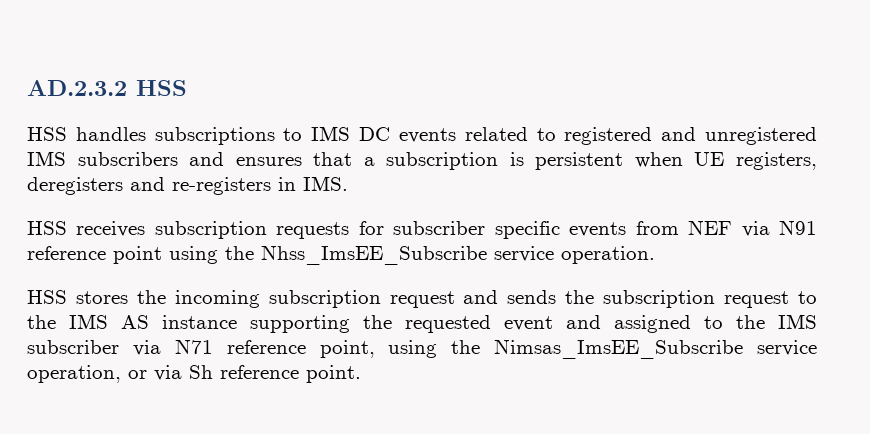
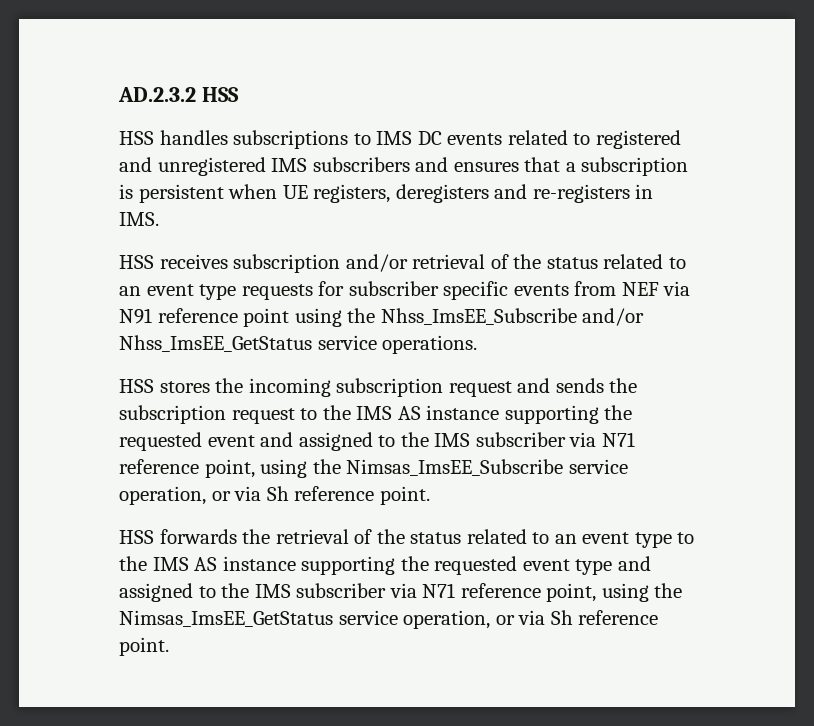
- HSS receives subscription requests for subscriber specific events from NEF via N91 reference point using the Nhss_ImsEE_Subscribe service operation.
+ HSS receives subscription and/or retrieval of the status related to an event type requests for subscriber specific events from NEF via N91 reference point using the Nhss_ImsEE_Subscribe and/or Nhss_ImsEE_GetStatus service operations.
+ HSS forwards the retrieval of the status related to an event type to the IMS AS instance supporting the requested event type and assigned to the IMS subscriber via N71 reference point, using the Nimsas_ImsEE_GetStatus service operation, or via Sh reference point.

